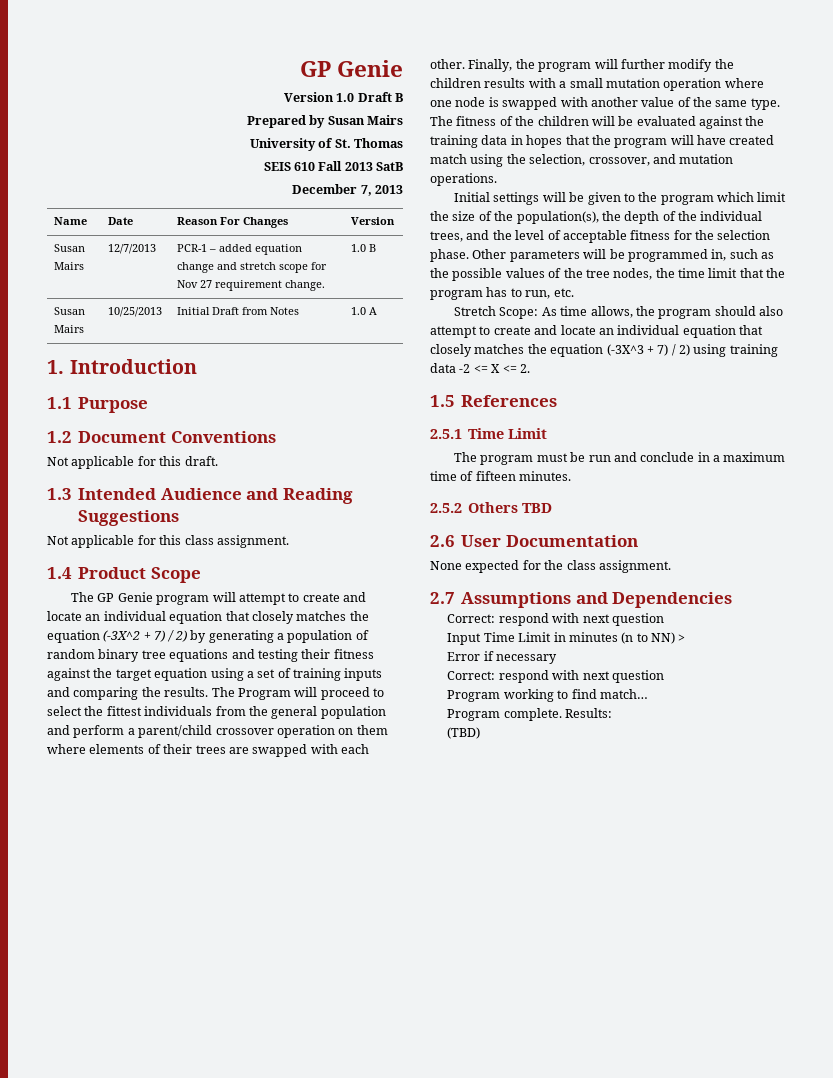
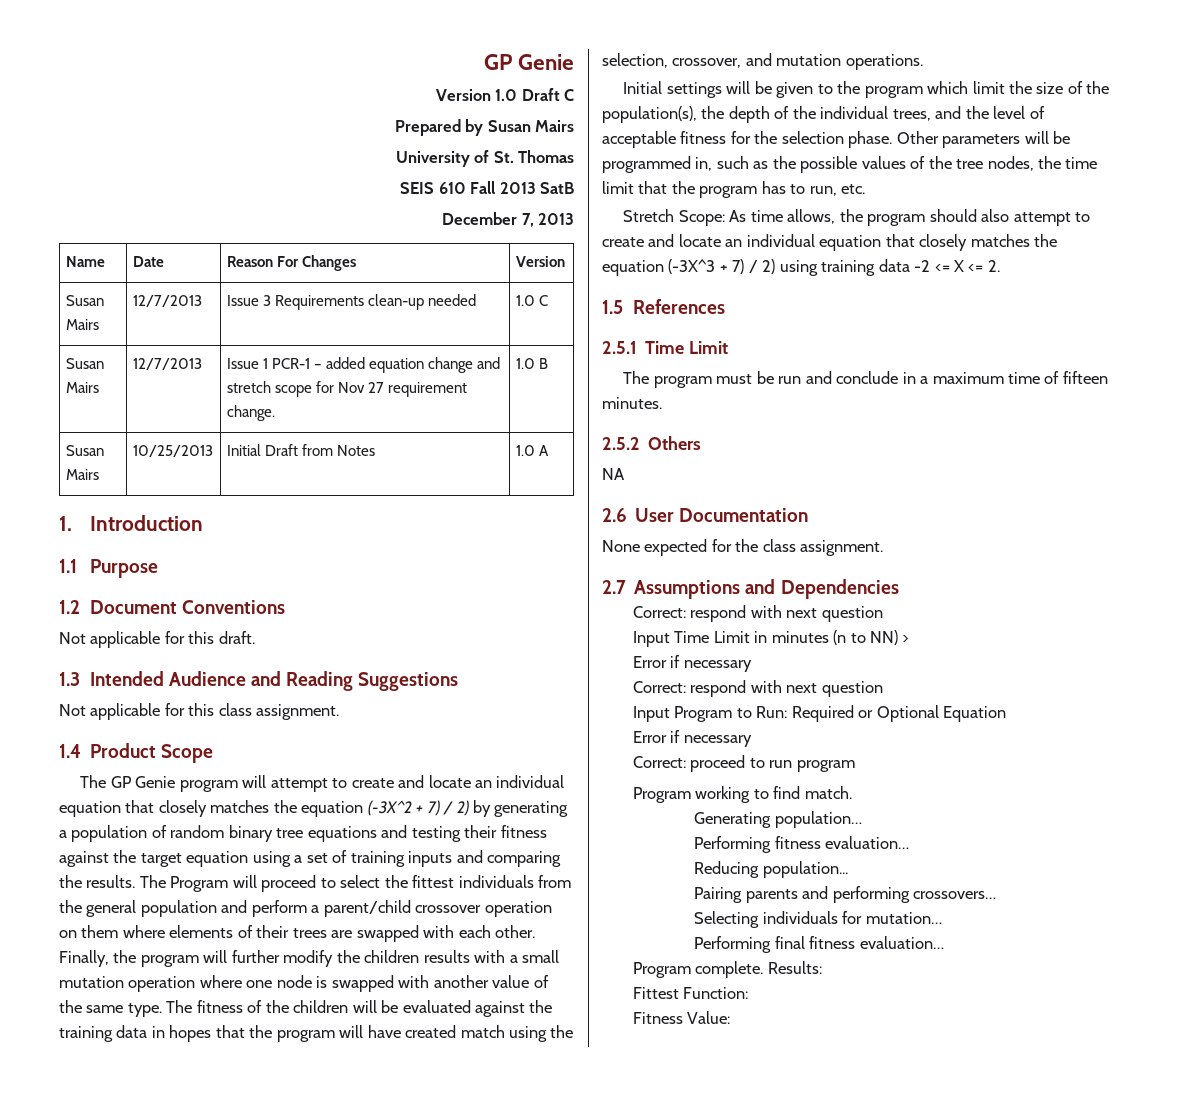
- Version 1.0 Draft B
+ Version 1.0 Draft C
- Susan Mairs | 12/7/2013 | PCR-1 – added equation change and stretch scope for Nov 27 requirement change. | 1.0 B
+ Susan Mairs | 12/7/2013 | Issue 3 Requirements clean-up needed | 1.0 C
+ Susan Mairs | 12/7/2013 | Issue 1 PCR-1 – added equation change and stretch scope for Nov 27 requirement change. | 1.0 B
- 2.5.2 Others TBD
+ 2.5.2 Others
+ NA
- Program working to find match…
+ Input Program to Run: Required or Optional Equation
+ Error if necessary
+ Correct: proceed to run program
+ Program working to find match.
+ Generating population…
+ Performing fitness evaluation…
+ Reducing population...
+ Pairing parents and performing crossovers…
+ Selecting individuals for mutation…
+ Performing final fitness evaluation…
- (TBD)
+ Fittest Function:
+ Fitness Value:

